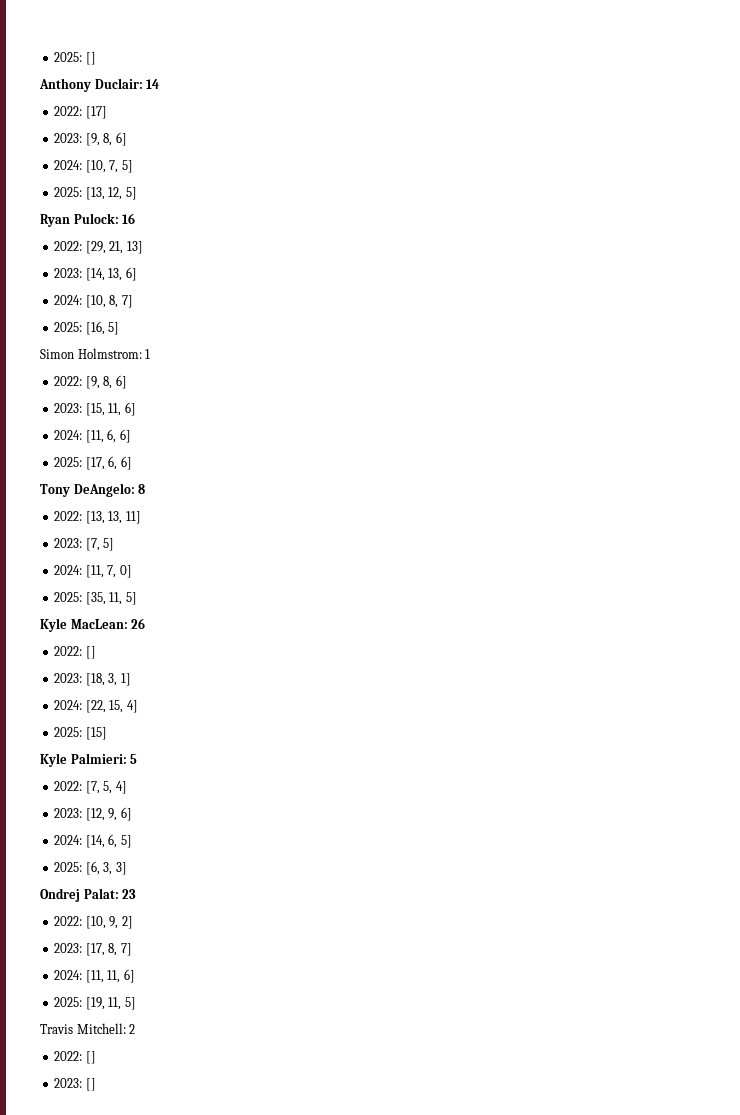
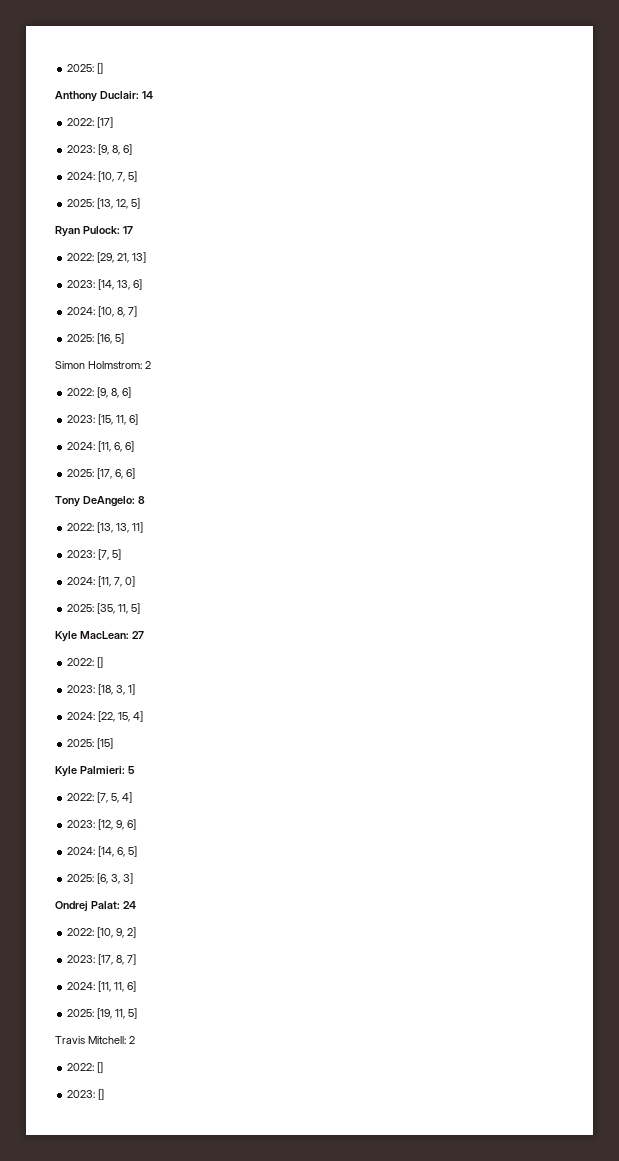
- Ryan Pulock: 16
+ Ryan Pulock: 17
- Simon Holmstrom: 1
+ Simon Holmstrom: 2
- Kyle MacLean: 26
+ Kyle MacLean: 27
- Ondrej Palat: 23
+ Ondrej Palat: 24

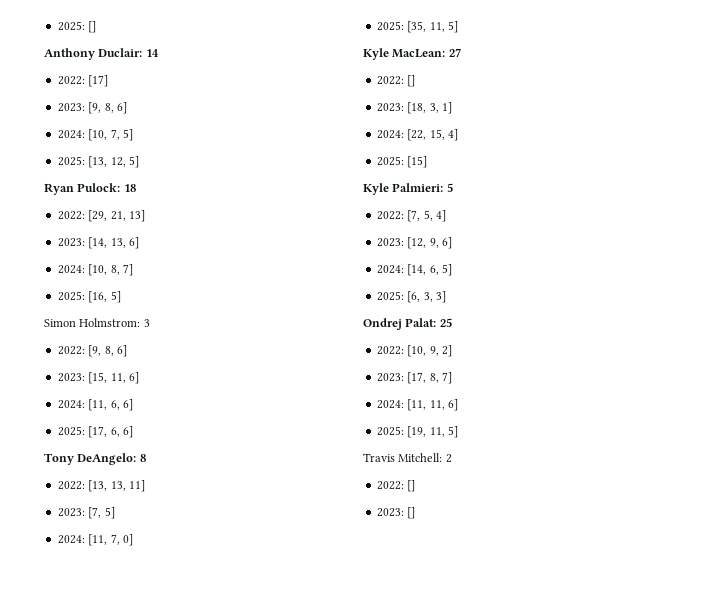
- Ryan Pulock: 17
+ Ryan Pulock: 18
- Simon Holmstrom: 2
+ Simon Holmstrom: 3
- Ondrej Palat: 24
+ Ondrej Palat: 25

